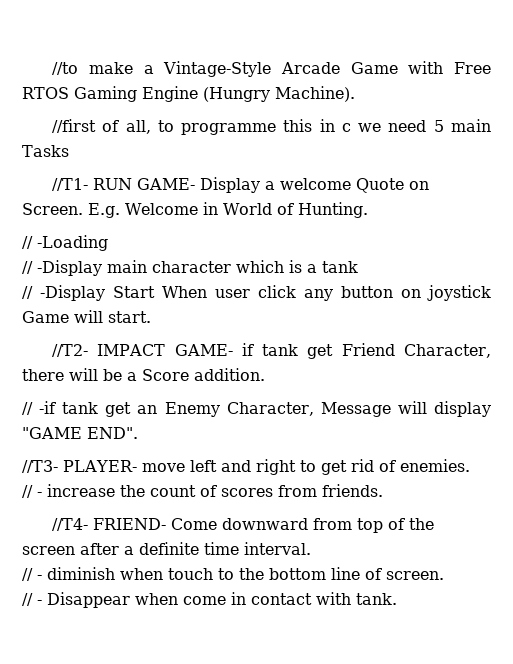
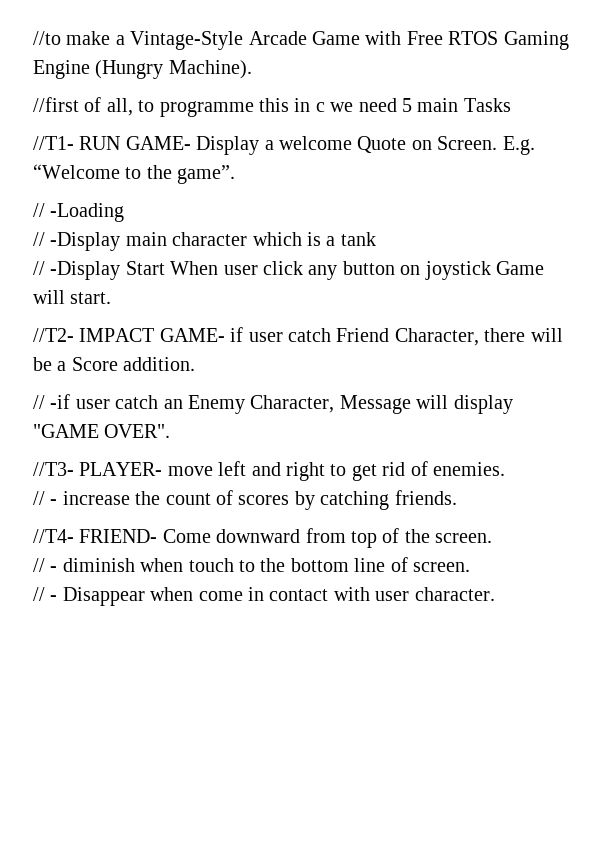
- E.g. Welcome in World of Hunting.
+ E.g. “Welcome to the game”.
- //T2- IMPACT GAME- if tank get Friend Character, there will be a Score addition.
+ //T2- IMPACT GAME- if user catch Friend Character, there will be a Score addition.
- // -if tank get an Enemy Character, Message will display "GAME END".
+ // -if user catch an Enemy Character, Message will display "GAME OVER".
- // - increase the count of scores from friends.
+ // - increase the count of scores by catching friends.
- //T4- FRIEND- Come downward from top of the screen after a definite time interval.
+ //T4- FRIEND- Come downward from top of the screen.
- // - Disappear when come in contact with tank.
+ // - Disappear when come in contact with user character.

